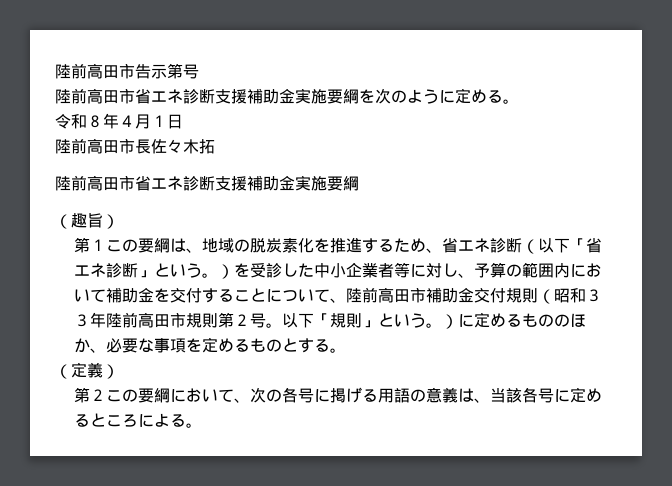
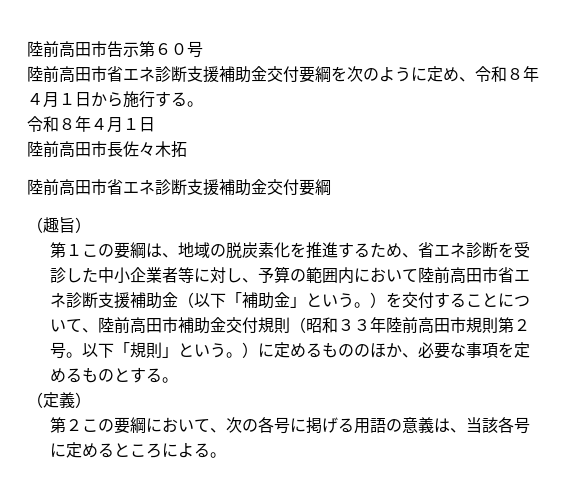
- 陸前高田市告示第号
+ 陸前高田市告示第６０号
- 陸前高田市省エネ診断支援補助金実施要綱を次のように定める。
+ 陸前高田市省エネ診断支援補助金交付要綱を次のように定め、令和８年４月１日から施行する。
  陸前高田市長佐々木拓
- 陸前高田市省エネ診断支援補助金実施要綱
+ 陸前高田市省エネ診断支援補助金交付要綱
- 第１この要綱は、地域の脱炭素化を推進するため、省エネ診断（以下「省エネ診断」という。）を受診した中小企業者等に対し、予算の範囲内において補助金を交付することについて、陸前高田市補助金交付規則（昭和３３年陸前高田市規則第２号。
+ 第１この要綱は、地域の脱炭素化を推進するため、省エネ診断を受診した中小企業者等に対し、予算の範囲内において陸前高田市省エネ診断支援補助金（以下「補助金」という。）を交付することについて、陸前高田市補助金交付規則（昭和３３年陸前高田市規則第２号。

